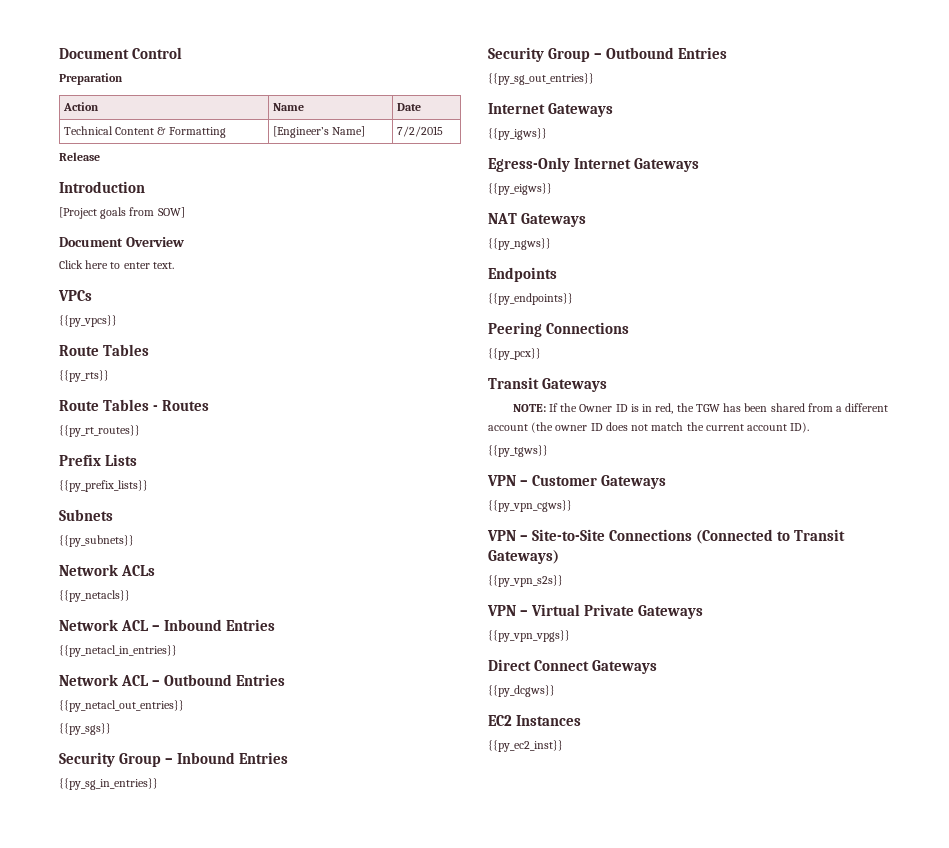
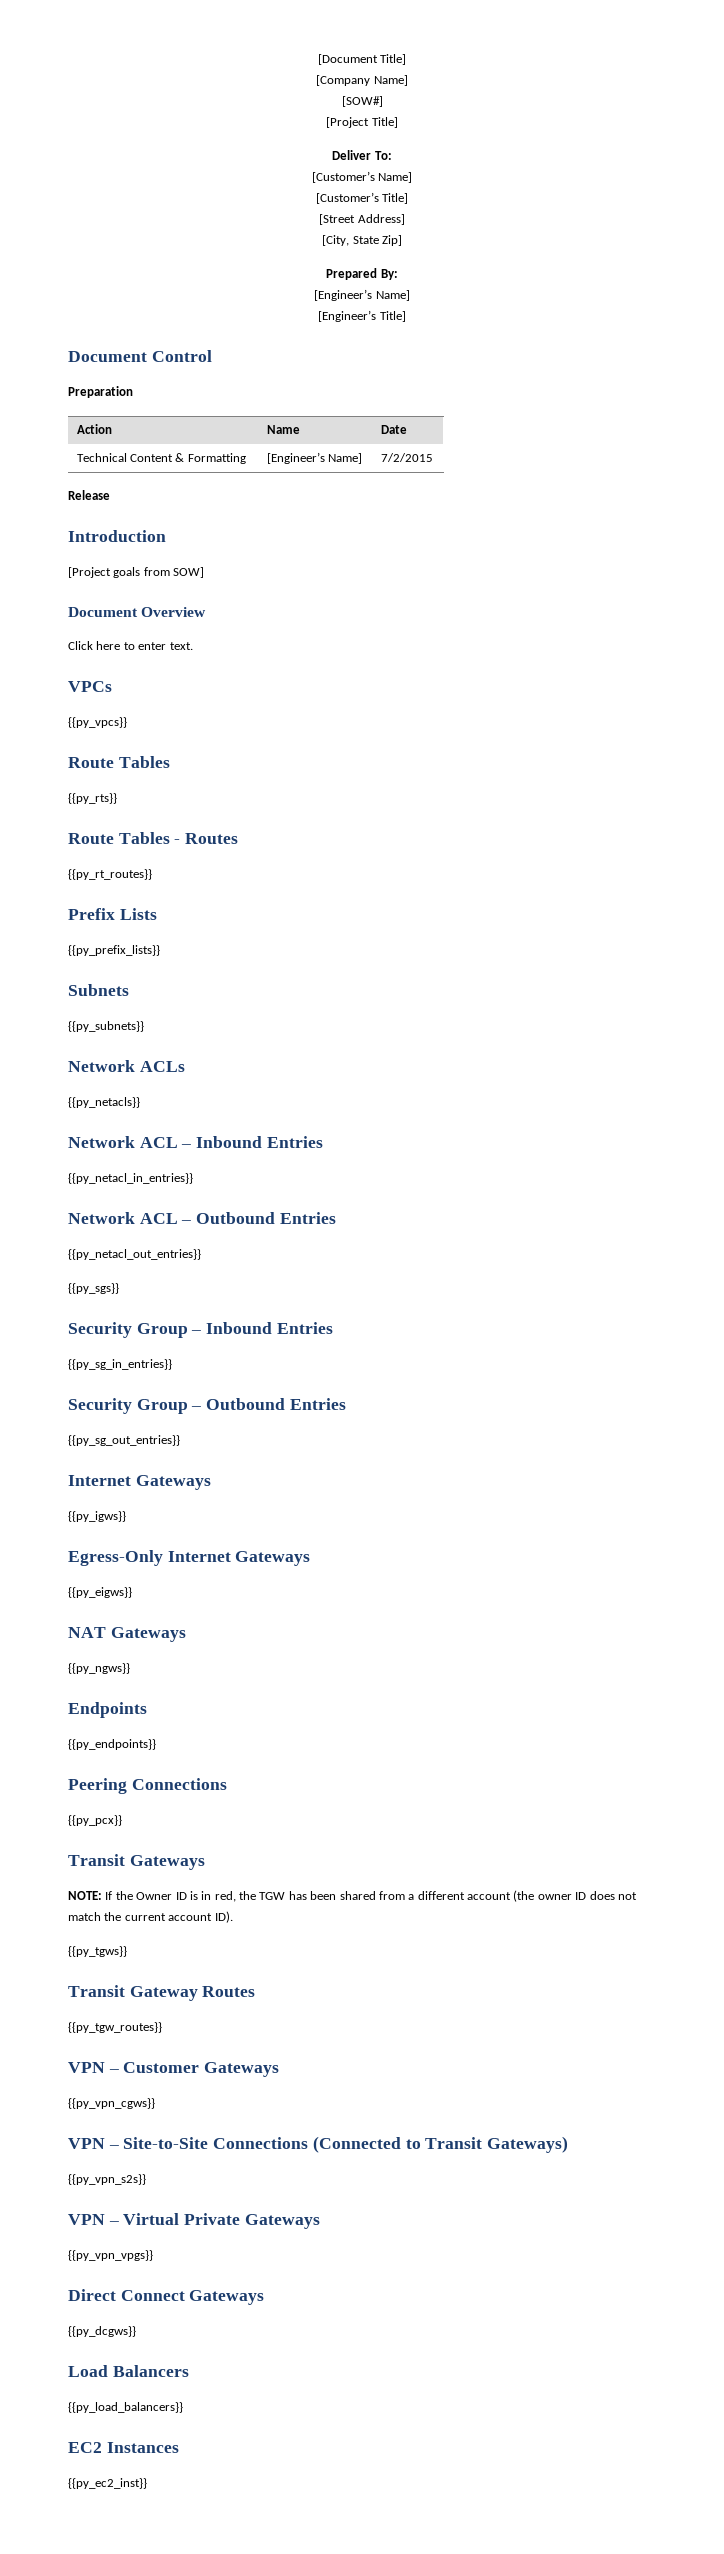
+ [Document Title]
+ [Company Name]
+ [SOW#]
+ [Project Title]
+ Deliver To:
+ [Customer’s Name]
+ [Customer’s Title]
+ [Street Address]
+ [City, State Zip]
+ Prepared By:
+ [Engineer’s Name]
+ [Engineer’s Title]
+ Transit Gateway Routes
+ {{py_tgw_routes}}
+ Load Balancers
+ {{py_load_balancers}}

